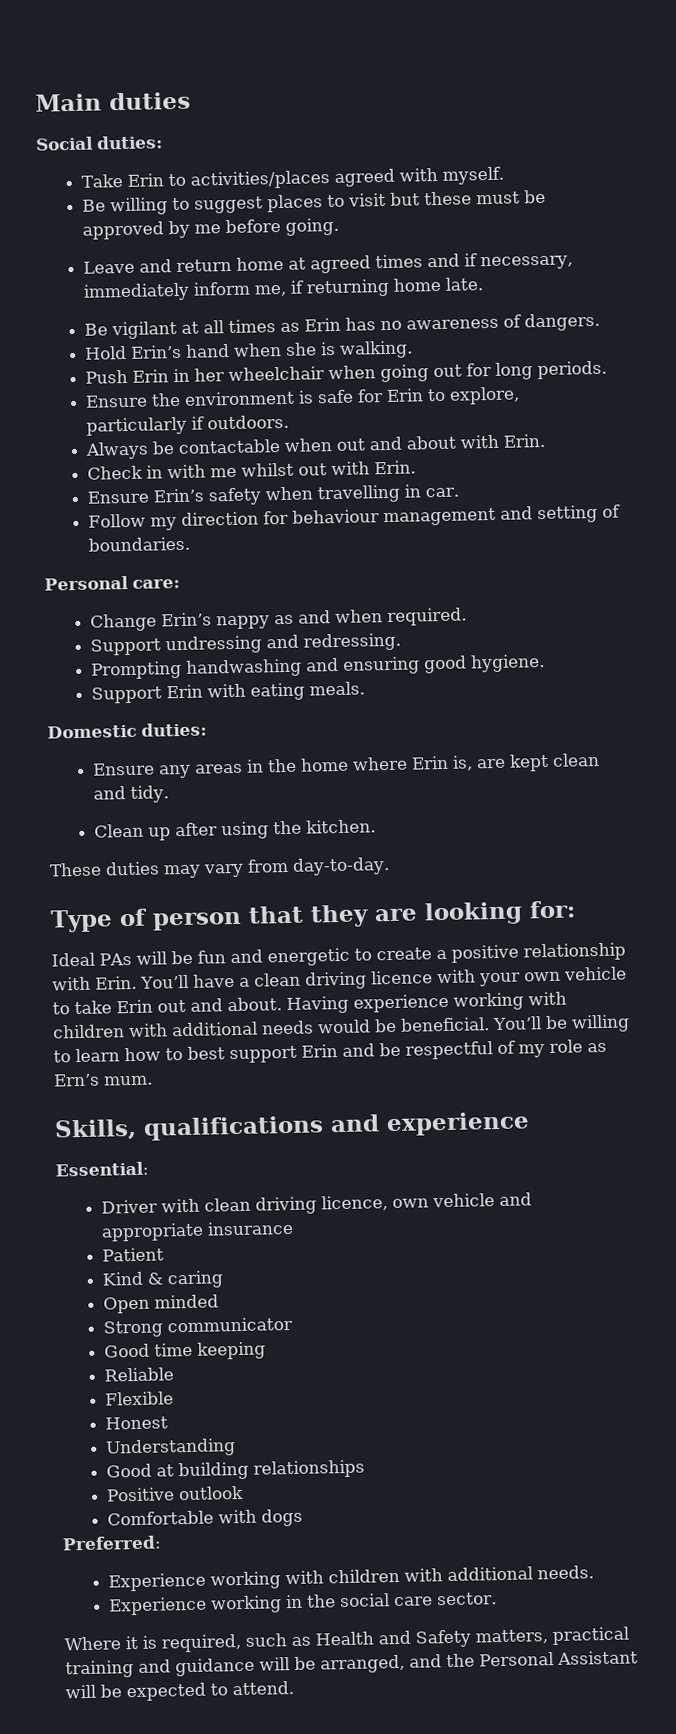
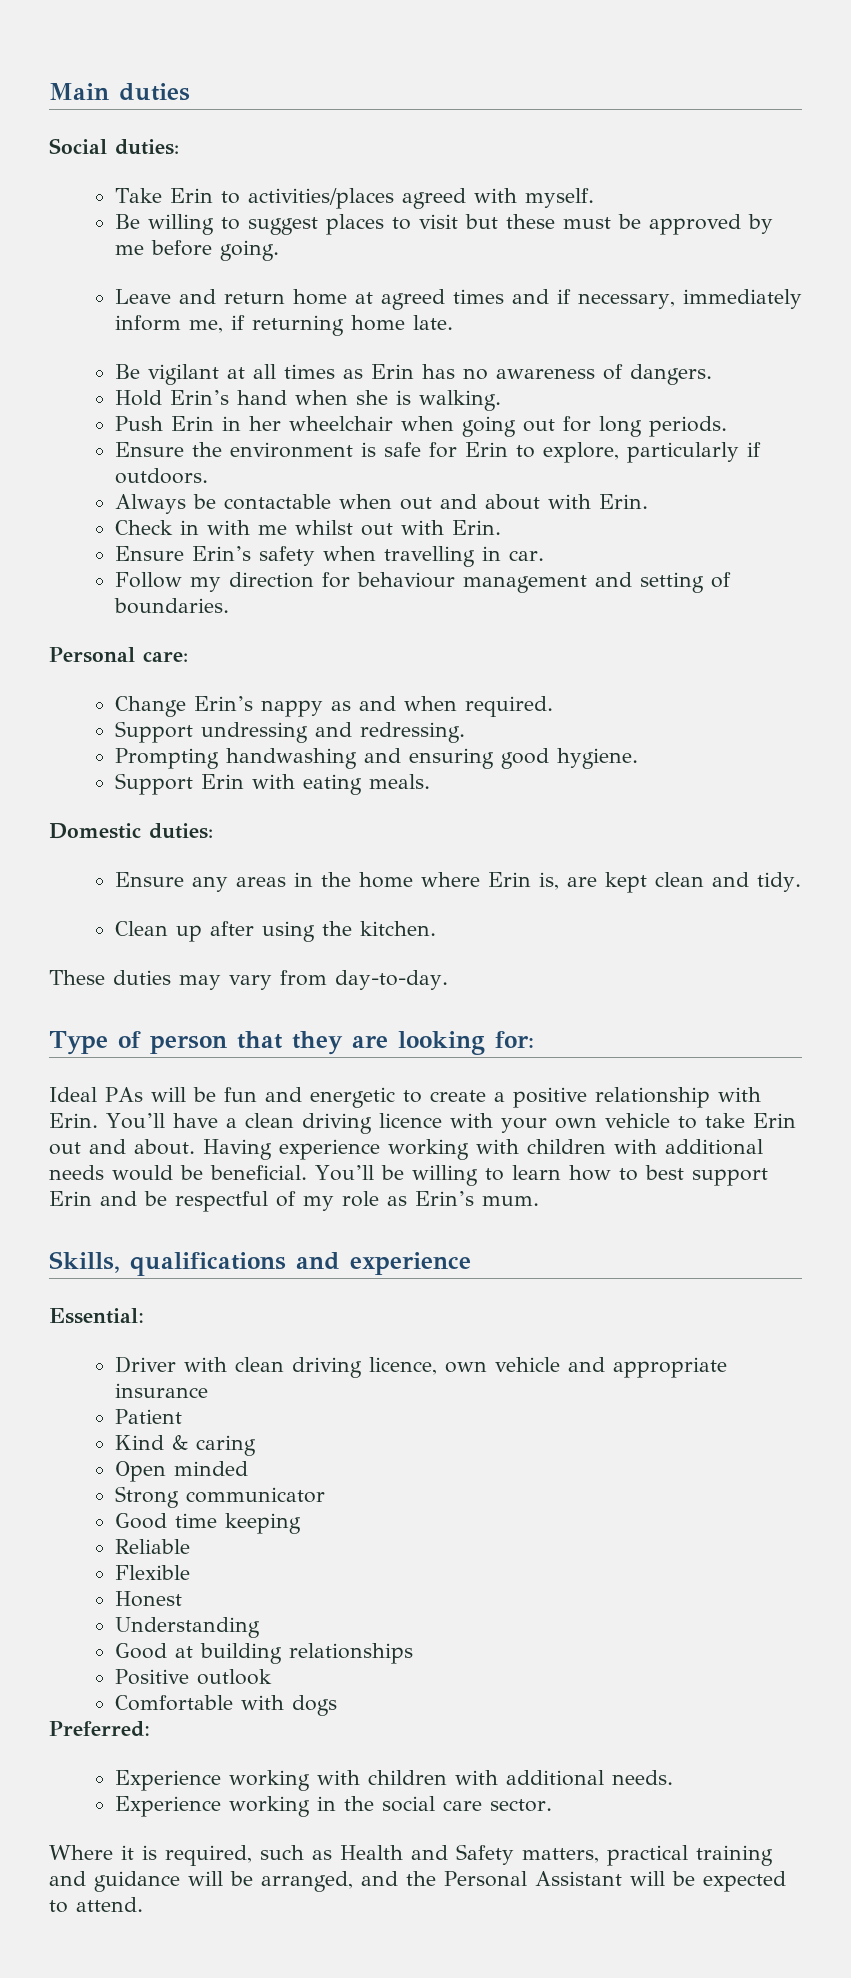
- You’ll be willing to learn how to best support Erin and be respectful of my role as Ern’s mum.
+ You’ll be willing to learn how to best support Erin and be respectful of my role as Erin’s mum.

